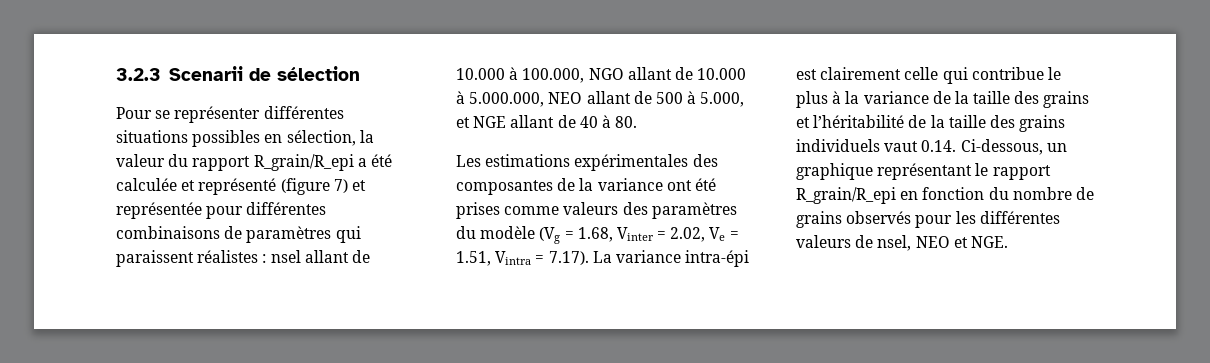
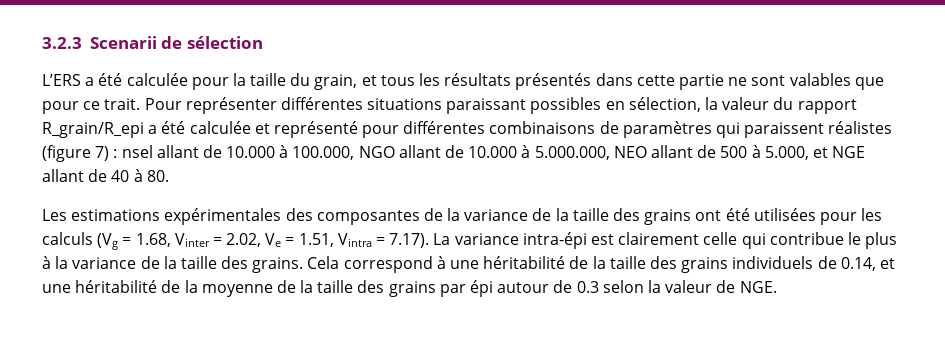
- Pour se représenter différentes situations possibles en sélection, la valeur du rapport R_grain/R_epi a été calculée et représenté (figure 7) et représentée pour différentes combinaisons de paramètres qui paraissent réalistes : nsel allant de 10.000 à 100.000, NGO allant de 10.000 à 5.000.000, NEO allant de 500 à 5.000, et NGE allant de 40 à 80.
+ L’ERS a été calculée pour la taille du grain, et tous les résultats présentés dans cette partie ne sont valables que pour ce trait. Pour représenter différentes situations paraissant possibles en sélection, la valeur du rapport R_grain/R_epi a été calculée et représenté pour différentes combinaisons de paramètres qui paraissent réalistes (figure 7) : nsel allant de 10.000 à 100.000, NGO allant de 10.000 à 5.000.000, NEO allant de 500 à 5.000, et NGE allant de 40 à 80.
- Les estimations expérimentales des composantes de la variance ont été prises comme valeurs des paramètres du modèle (Vg = 1.68, Vinter = 2.02, Ve = 1.51, Vintra = 7.17). La variance intra-épi est clairement celle qui contribue le plus à la variance de la taille des grains et l’héritabilité de la taille des grains individuels vaut 0.14. Ci-dessous, un graphique représentant le rapport R_grain/R_epi en fonction du nombre de grains observés pour les différentes valeurs de nsel, NEO et NGE.
+ Les estimations expérimentales des composantes de la variance de la taille des grains ont été utilisées pour les calculs (Vg = 1.68, Vinter = 2.02, Ve = 1.51, Vintra = 7.17). La variance intra-épi est clairement celle qui contribue le plus à la variance de la taille des grains. Cela correspond à une héritabilité de la taille des grains individuels de 0.14, et une héritabilité de la moyenne de la taille des grains par épi autour de 0.3 selon la valeur de NGE.

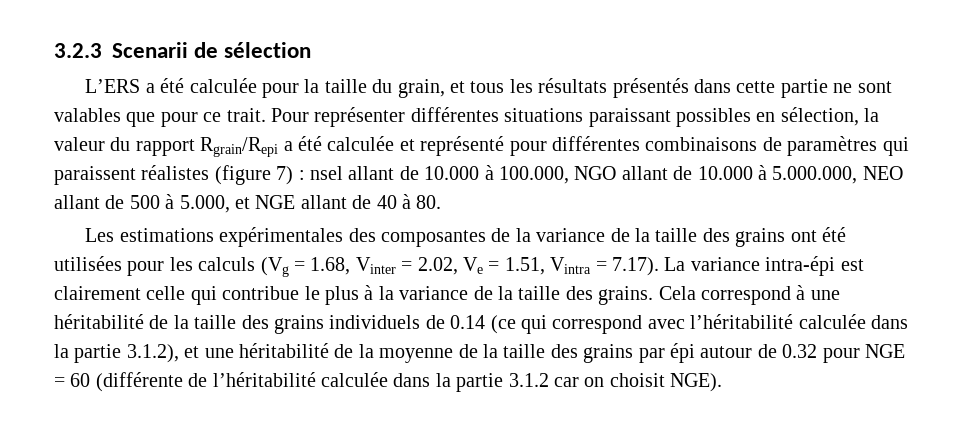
- Pour représenter différentes situations paraissant possibles en sélection, la valeur du rapport R_grain/R_epi a été calculée et représenté pour différentes combinaisons de paramètres qui paraissent réalistes (figure 7) : nsel allant de 10.000 à 100.000, NGO allant de 10.000 à 5.000.000, NEO allant de 500 à 5.000, et NGE allant de 40 à 80.
+ Pour représenter différentes situations paraissant possibles en sélection, la valeur du rapport Rgrain/Repi a été calculée et représenté pour différentes combinaisons de paramètres qui paraissent réalistes (figure 7) : nsel allant de 10.000 à 100.000, NGO allant de 10.000 à 5.000.000, NEO allant de 500 à 5.000, et NGE allant de 40 à 80.
- Cela correspond à une héritabilité de la taille des grains individuels de 0.14, et une héritabilité de la moyenne de la taille des grains par épi autour de 0.3 selon la valeur de NGE.
+ Cela correspond à une héritabilité de la taille des grains individuels de 0.14 (ce qui correspond avec l’héritabilité calculée dans la partie 3.1.2), et une héritabilité de la moyenne de la taille des grains par épi autour de 0.32 pour NGE = 60 (différente de l’héritabilité calculée dans la partie 3.1.2 car on choisit NGE).

